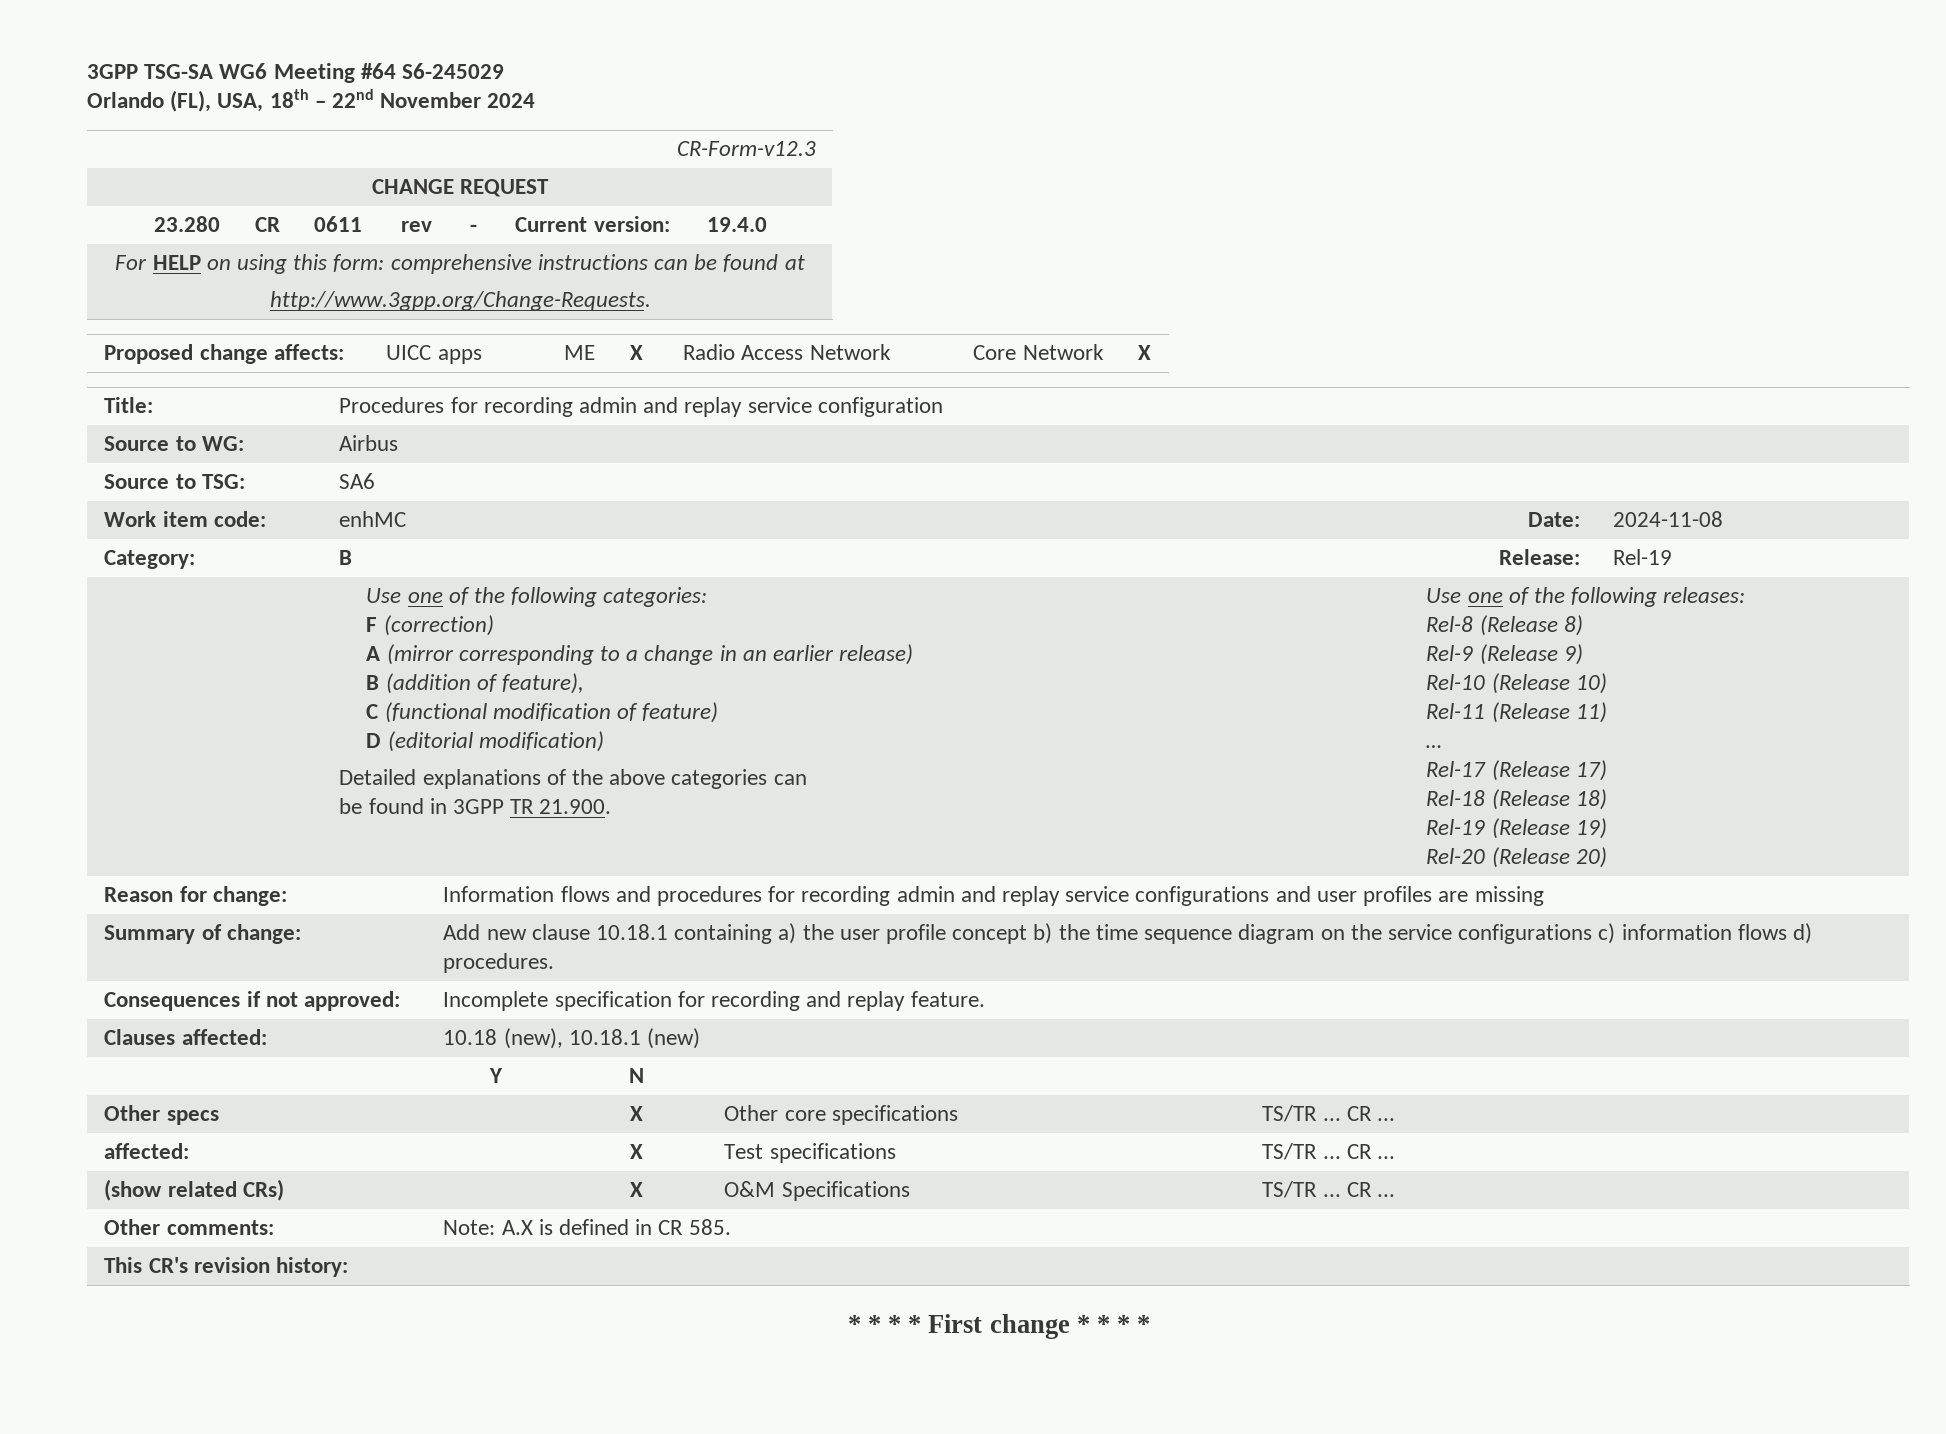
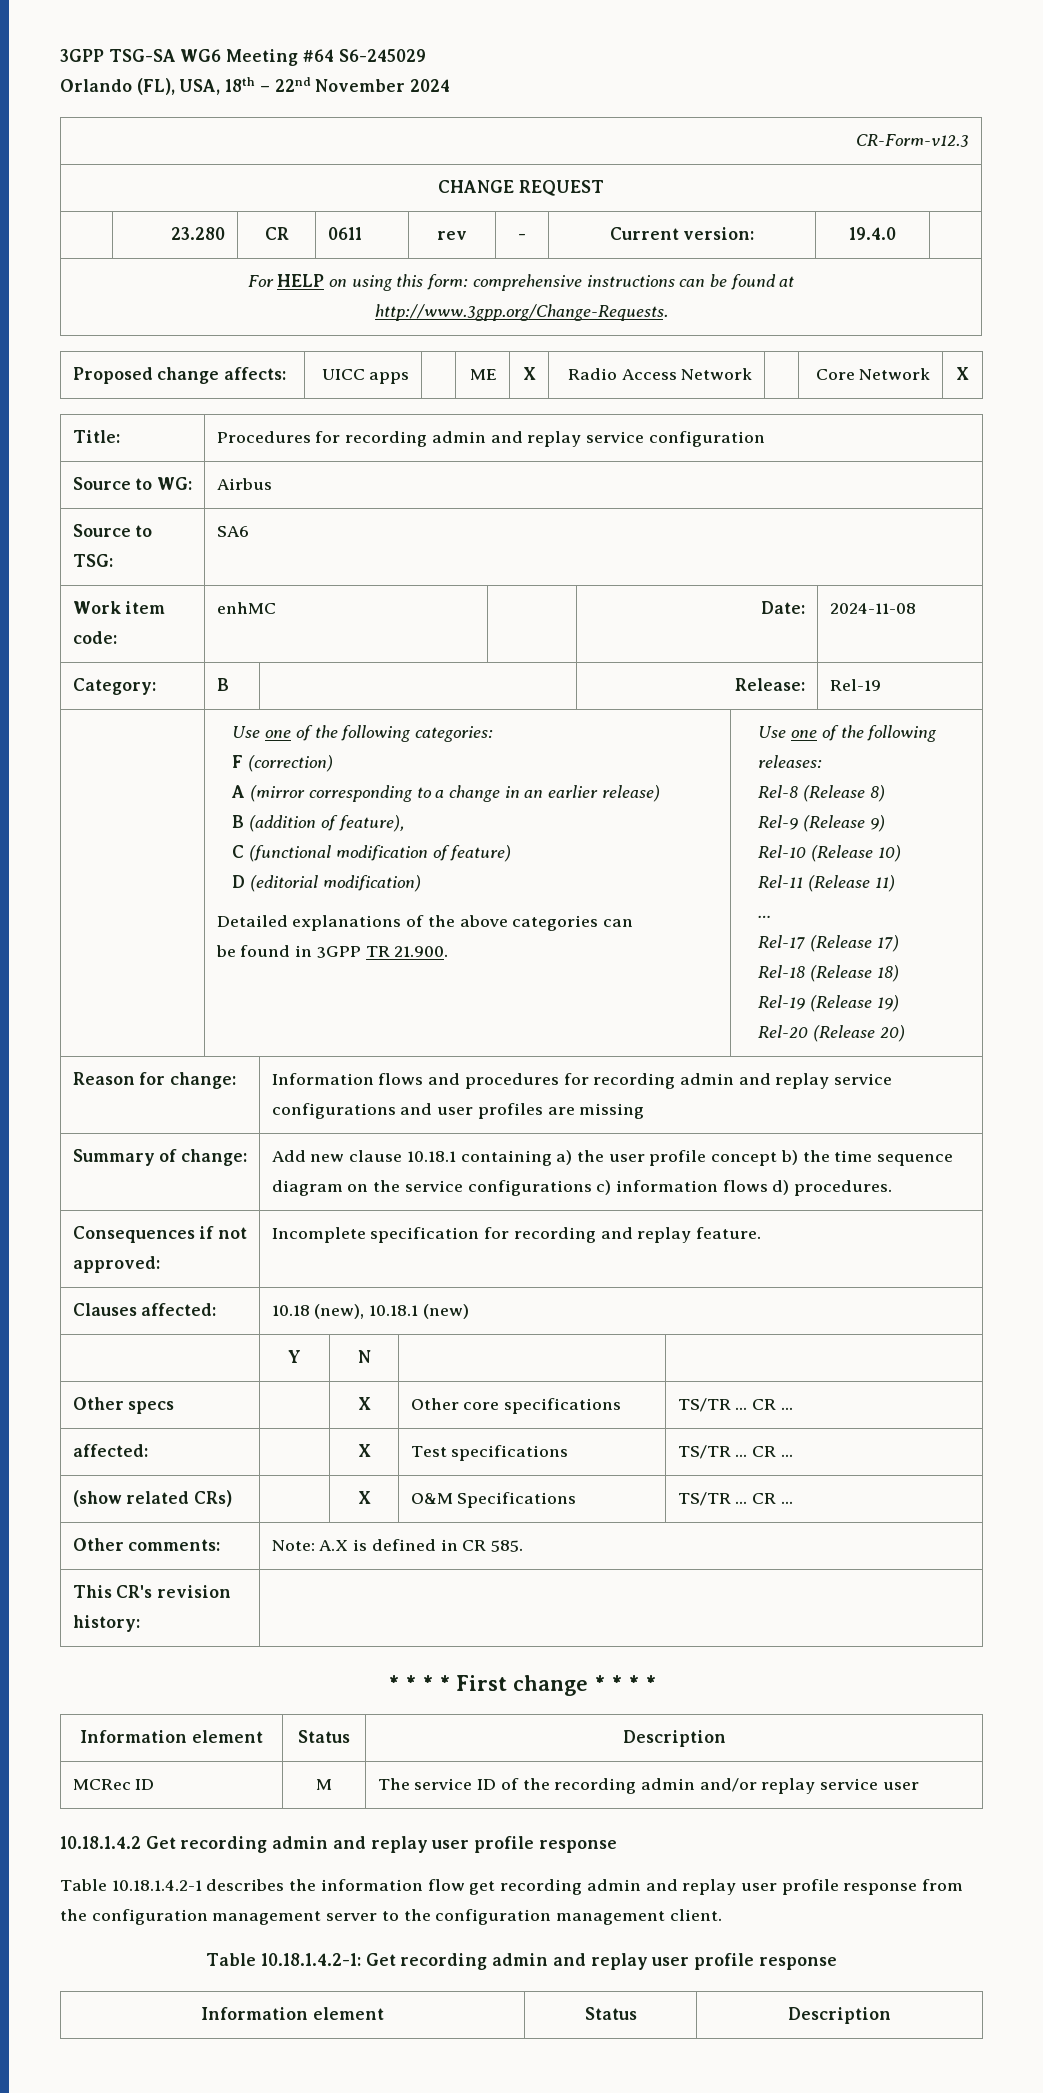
  * * * * First change * * * *
+ Information element | Status | Description
+ MCRec ID | M | The service ID of the recording admin and/or replay service user
+ 10.18.1.4.2 Get recording admin and replay user profile response
+ Table 10.18.1.4.2-1 describes the information flow get recording admin and replay user profile response from the configuration management server to the configuration management client.
+ Table 10.18.1.4.2-1: Get recording admin and replay user profile response
+ Information element | Status | Description

